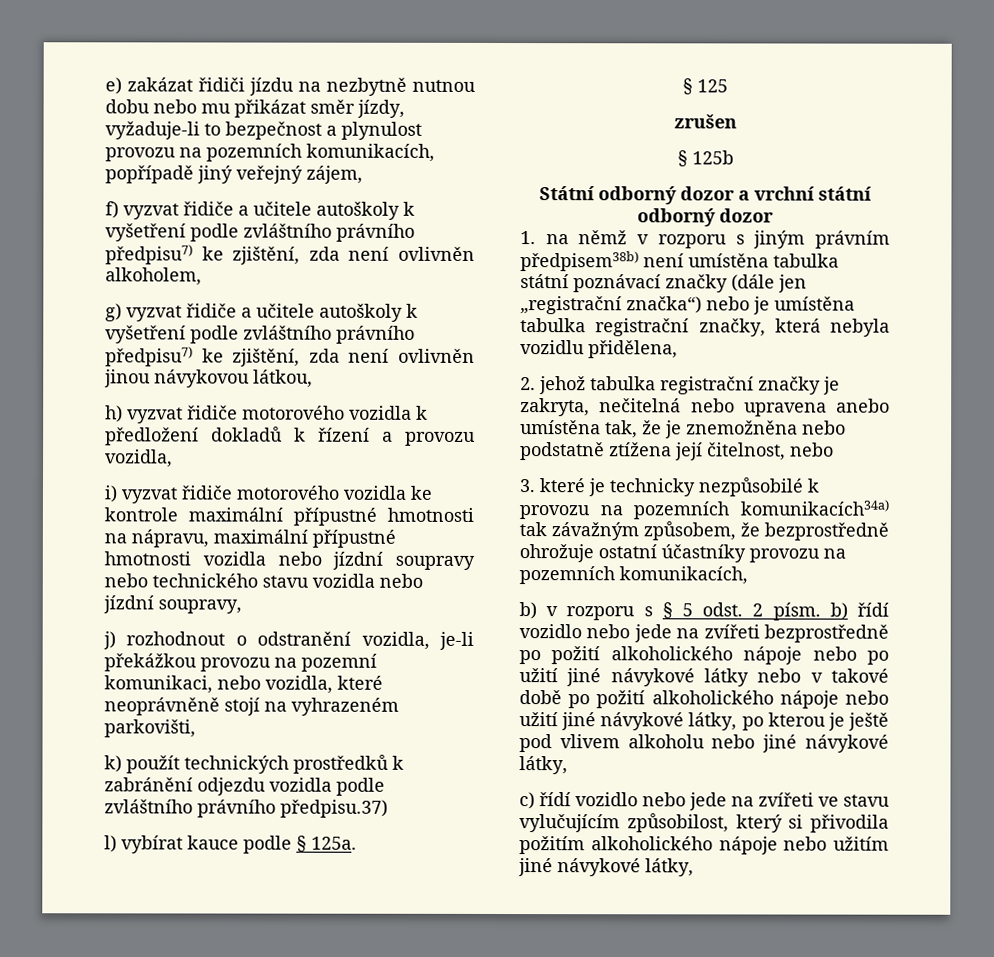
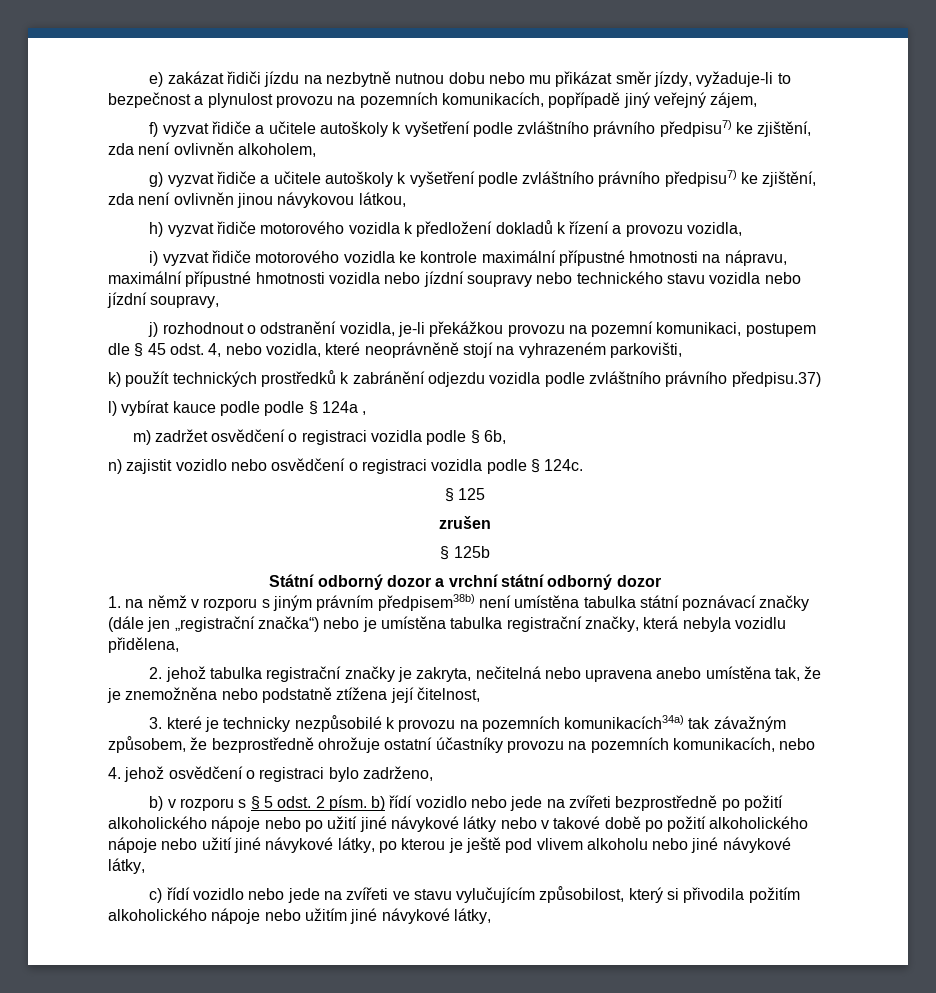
- j) rozhodnout o odstranění vozidla, je-li překážkou provozu na pozemní komunikaci, nebo vozidla, které neoprávněně stojí na vyhrazeném parkovišti,
+ j) rozhodnout o odstranění vozidla, je-li překážkou provozu na pozemní komunikaci, postupem dle § 45 odst. 4, nebo vozidla, které neoprávněně stojí na vyhrazeném parkovišti,
- l) vybírat kauce podle § 125a.
+ l) vybírat kauce podle podle § 124a ,
+ m) zadržet osvědčení o registraci vozidla podle § 6b,
+ n) zajistit vozidlo nebo osvědčení o registraci vozidla podle § 124c.
- 2. jehož tabulka registrační značky je zakryta, nečitelná nebo upravena anebo umístěna tak, že je znemožněna nebo podstatně ztížena její čitelnost, nebo
+ 2. jehož tabulka registrační značky je zakryta, nečitelná nebo upravena anebo umístěna tak, že je znemožněna nebo podstatně ztížena její čitelnost,
- 3. které je technicky nezpůsobilé k provozu na pozemních komunikacích34a) tak závažným způsobem, že bezprostředně ohrožuje ostatní účastníky provozu na pozemních komunikacích,
+ 3. které je technicky nezpůsobilé k provozu na pozemních komunikacích34a) tak závažným způsobem, že bezprostředně ohrožuje ostatní účastníky provozu na pozemních komunikacích, nebo
+ 4. jehož osvědčení o registraci bylo zadrženo,

